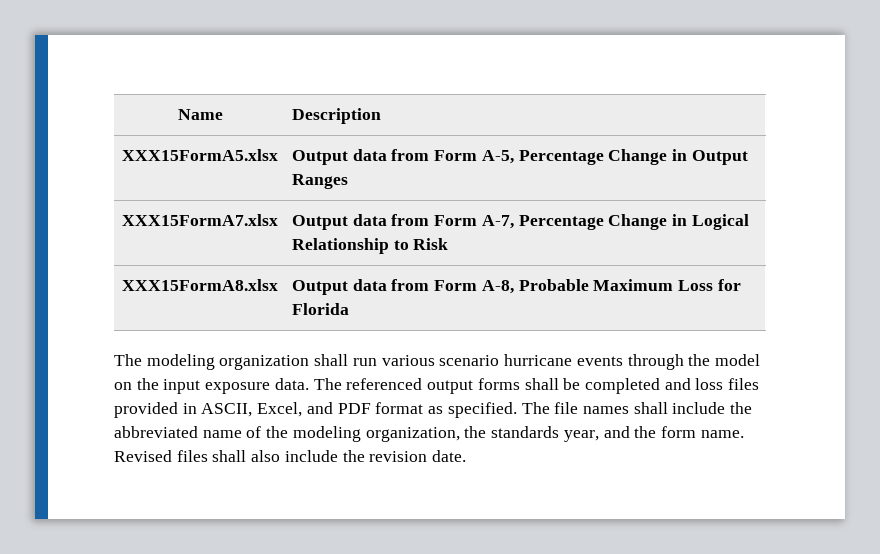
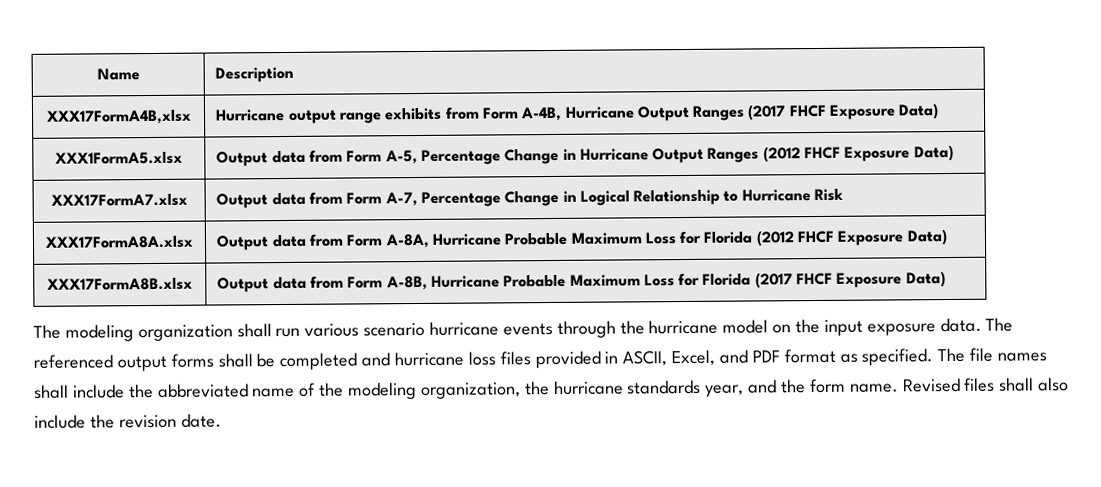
- XXX15FormA5.xlsx | Output data from Form A-5, Percentage Change in Output Ranges
- XXX15FormA7.xlsx | Output data from Form A-7, Percentage Change in Logical Relationship to Risk
+ XXX17FormA4B,xlsx | Hurricane output range exhibits from Form A-4B, Hurricane Output Ranges (2017 FHCF Exposure Data)
+ XXX1FormA5.xlsx | Output data from Form A-5, Percentage Change in Hurricane Output Ranges (2012 FHCF Exposure Data)
+ XXX17FormA7.xlsx | Output data from Form A-7, Percentage Change in Logical Relationship to Hurricane Risk
- XXX15FormA8.xlsx | Output data from Form A-8, Probable Maximum Loss for Florida
+ XXX17FormA8A.xlsx | Output data from Form A-8A, Hurricane Probable Maximum Loss for Florida (2012 FHCF Exposure Data)
+ XXX17FormA8B.xlsx | Output data from Form A-8B, Hurricane Probable Maximum Loss for Florida (2017 FHCF Exposure Data)
- The modeling organization shall run various scenario hurricane events through the model on the input exposure data.
+ The modeling organization shall run various scenario hurricane events through the hurricane model on the input exposure data.
- The referenced output forms shall be completed and loss files provided in ASCII, Excel, and PDF format as specified.
+ The referenced output forms shall be completed and hurricane loss files provided in ASCII, Excel, and PDF format as specified.
- The file names shall include the abbreviated name of the modeling organization, the standards year, and the form name.
+ The file names shall include the abbreviated name of the modeling organization, the hurricane standards year, and the form name.

